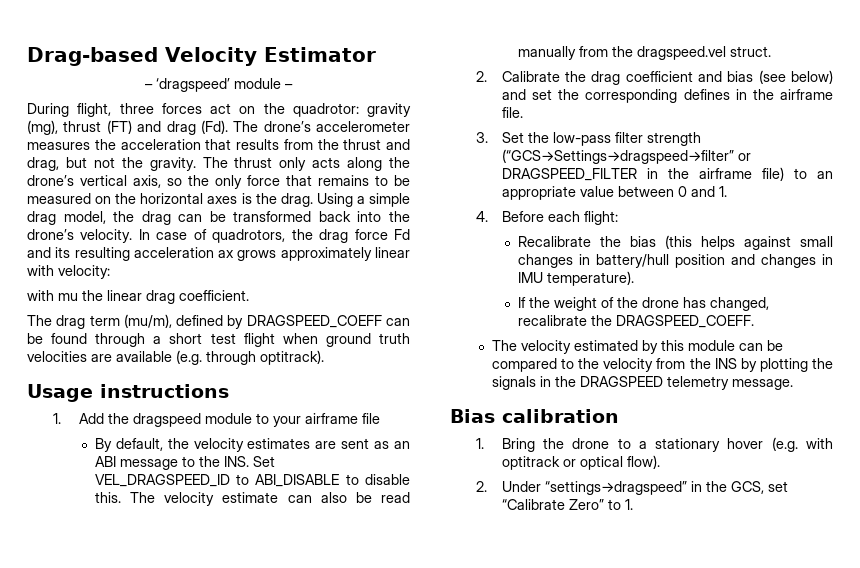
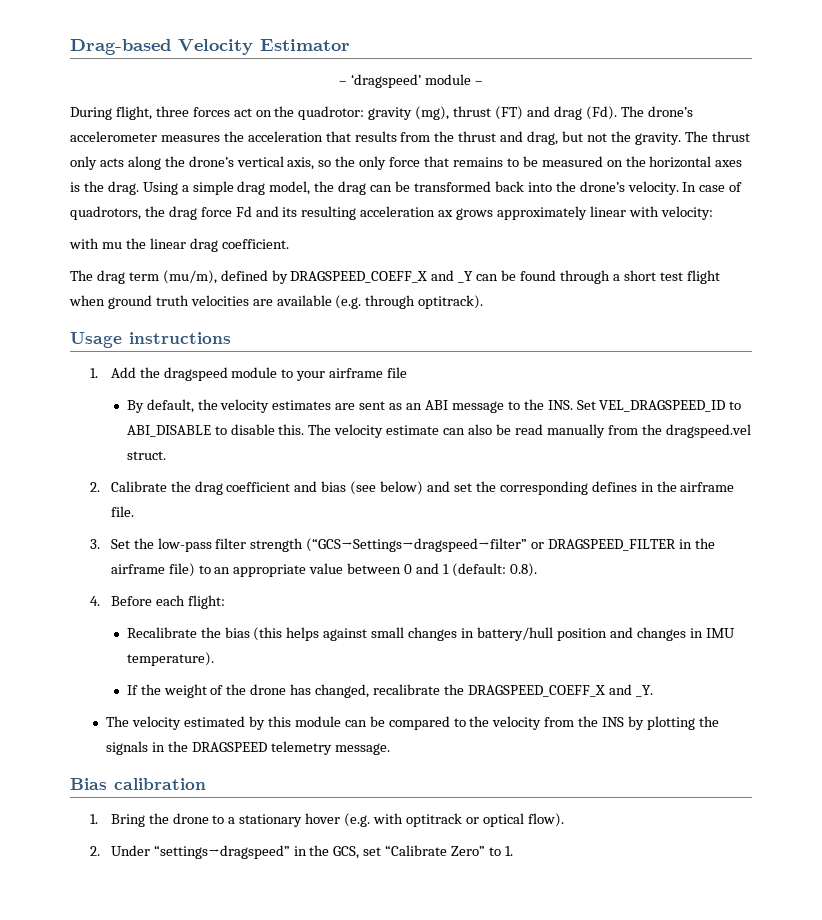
- The drag term (mu/m), defined by DRAGSPEED_COEFF can be found through a short test flight when ground truth velocities are available (e.g. through optitrack).
+ The drag term (mu/m), defined by DRAGSPEED_COEFF_X and _Y can be found through a short test flight when ground truth velocities are available (e.g. through optitrack).
- 3. Set the low-pass filter strength (“GCS→Settings→dragspeed→filter” or DRAGSPEED_FILTER in the airframe file) to an appropriate value between 0 and 1.
+ 3. Set the low-pass filter strength (“GCS→Settings→dragspeed→filter” or DRAGSPEED_FILTER in the airframe file) to an appropriate value between 0 and 1 (default: 0.8).
- If the weight of the drone has changed, recalibrate the DRAGSPEED_COEFF.
+ If the weight of the drone has changed, recalibrate the DRAGSPEED_COEFF_X and _Y.

